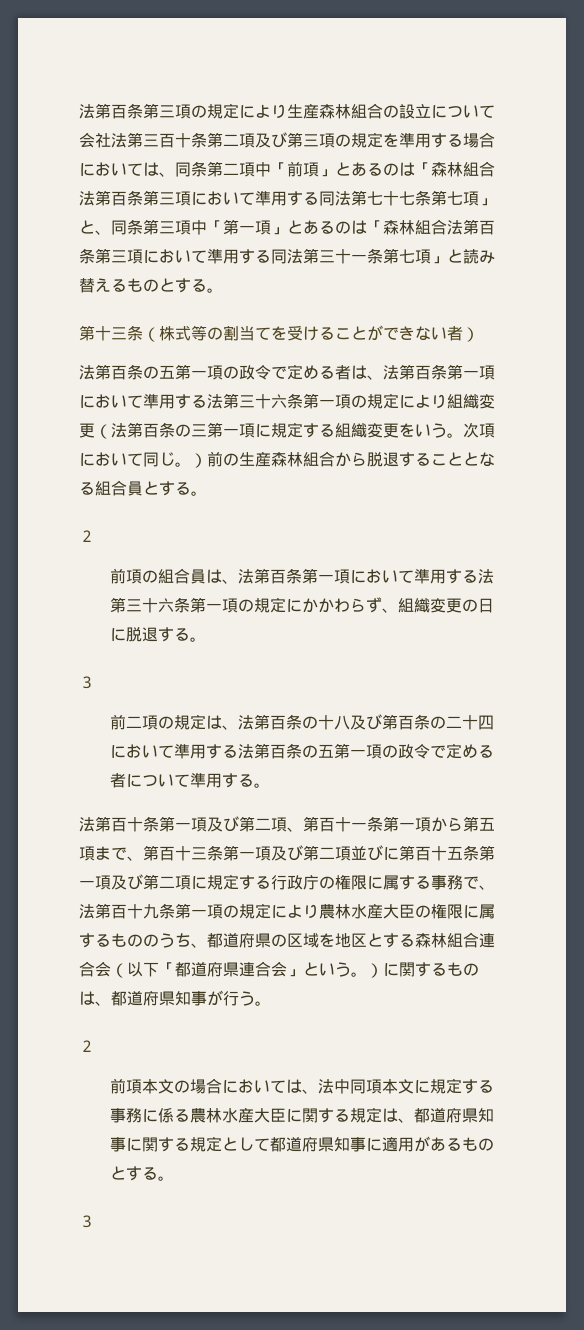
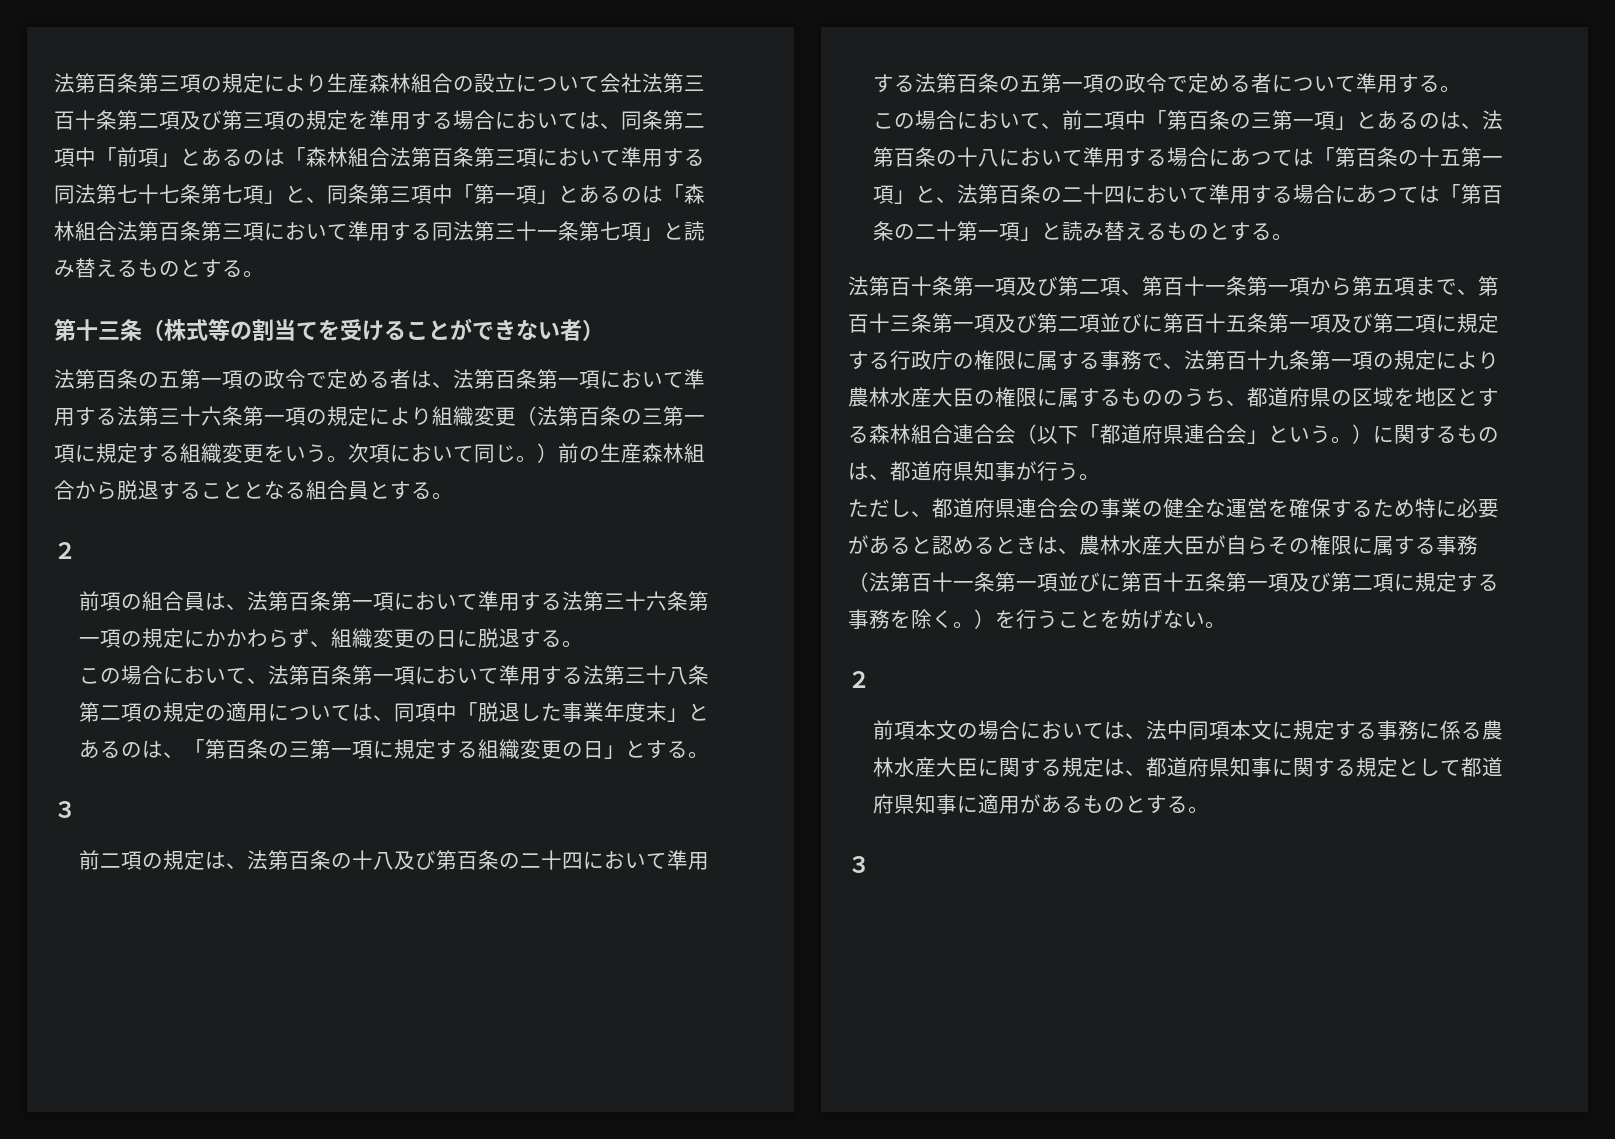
+ この場合において、法第百条第一項において準用する法第三十八条第二項の規定の適用については、同項中「脱退した事業年度末」とあるのは、「第百条の三第一項に規定する組織変更の日」とする。
+ この場合において、前二項中「第百条の三第一項」とあるのは、法第百条の十八において準用する場合にあつては「第百条の十五第一項」と、法第百条の二十四において準用する場合にあつては「第百条の二十第一項」と読み替えるものとする。
+ ただし、都道府県連合会の事業の健全な運営を確保するため特に必要があると認めるときは、農林水産大臣が自らその権限に属する事務（法第百十一条第一項並びに第百十五条第一項及び第二項に規定する事務を除く。）を行うことを妨げない。

